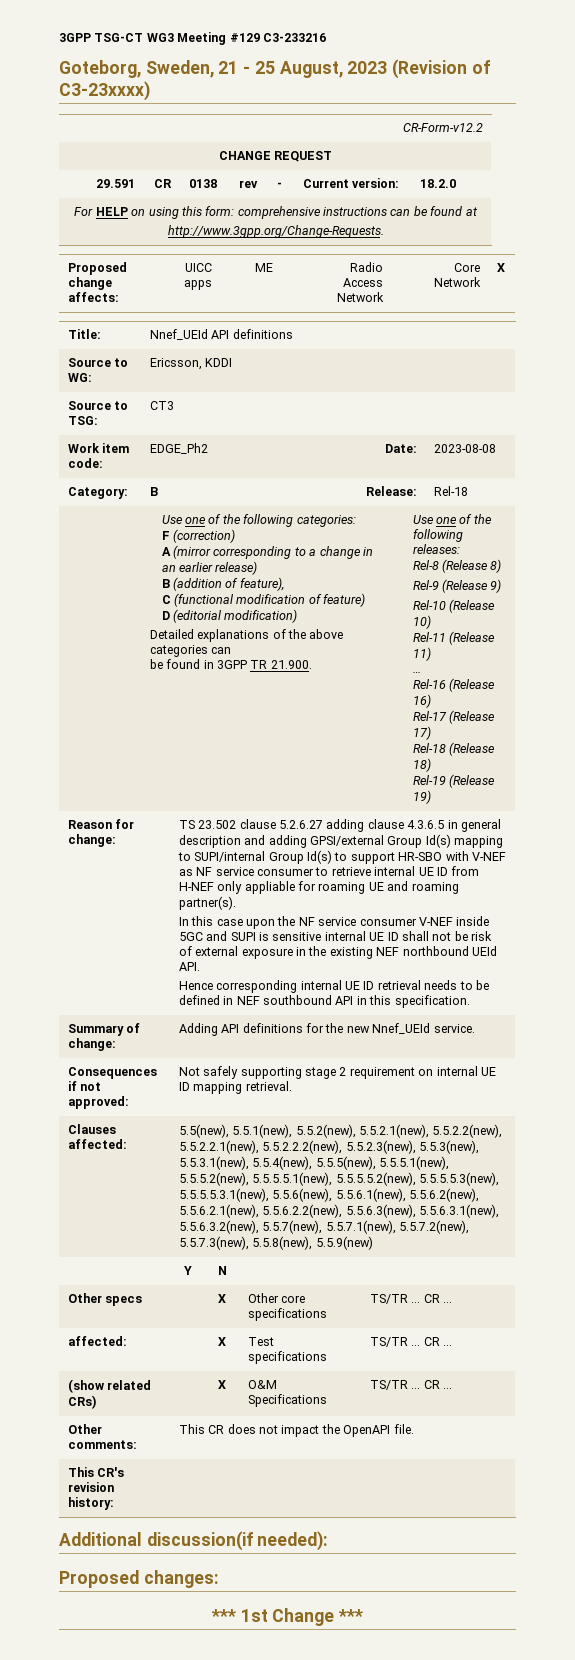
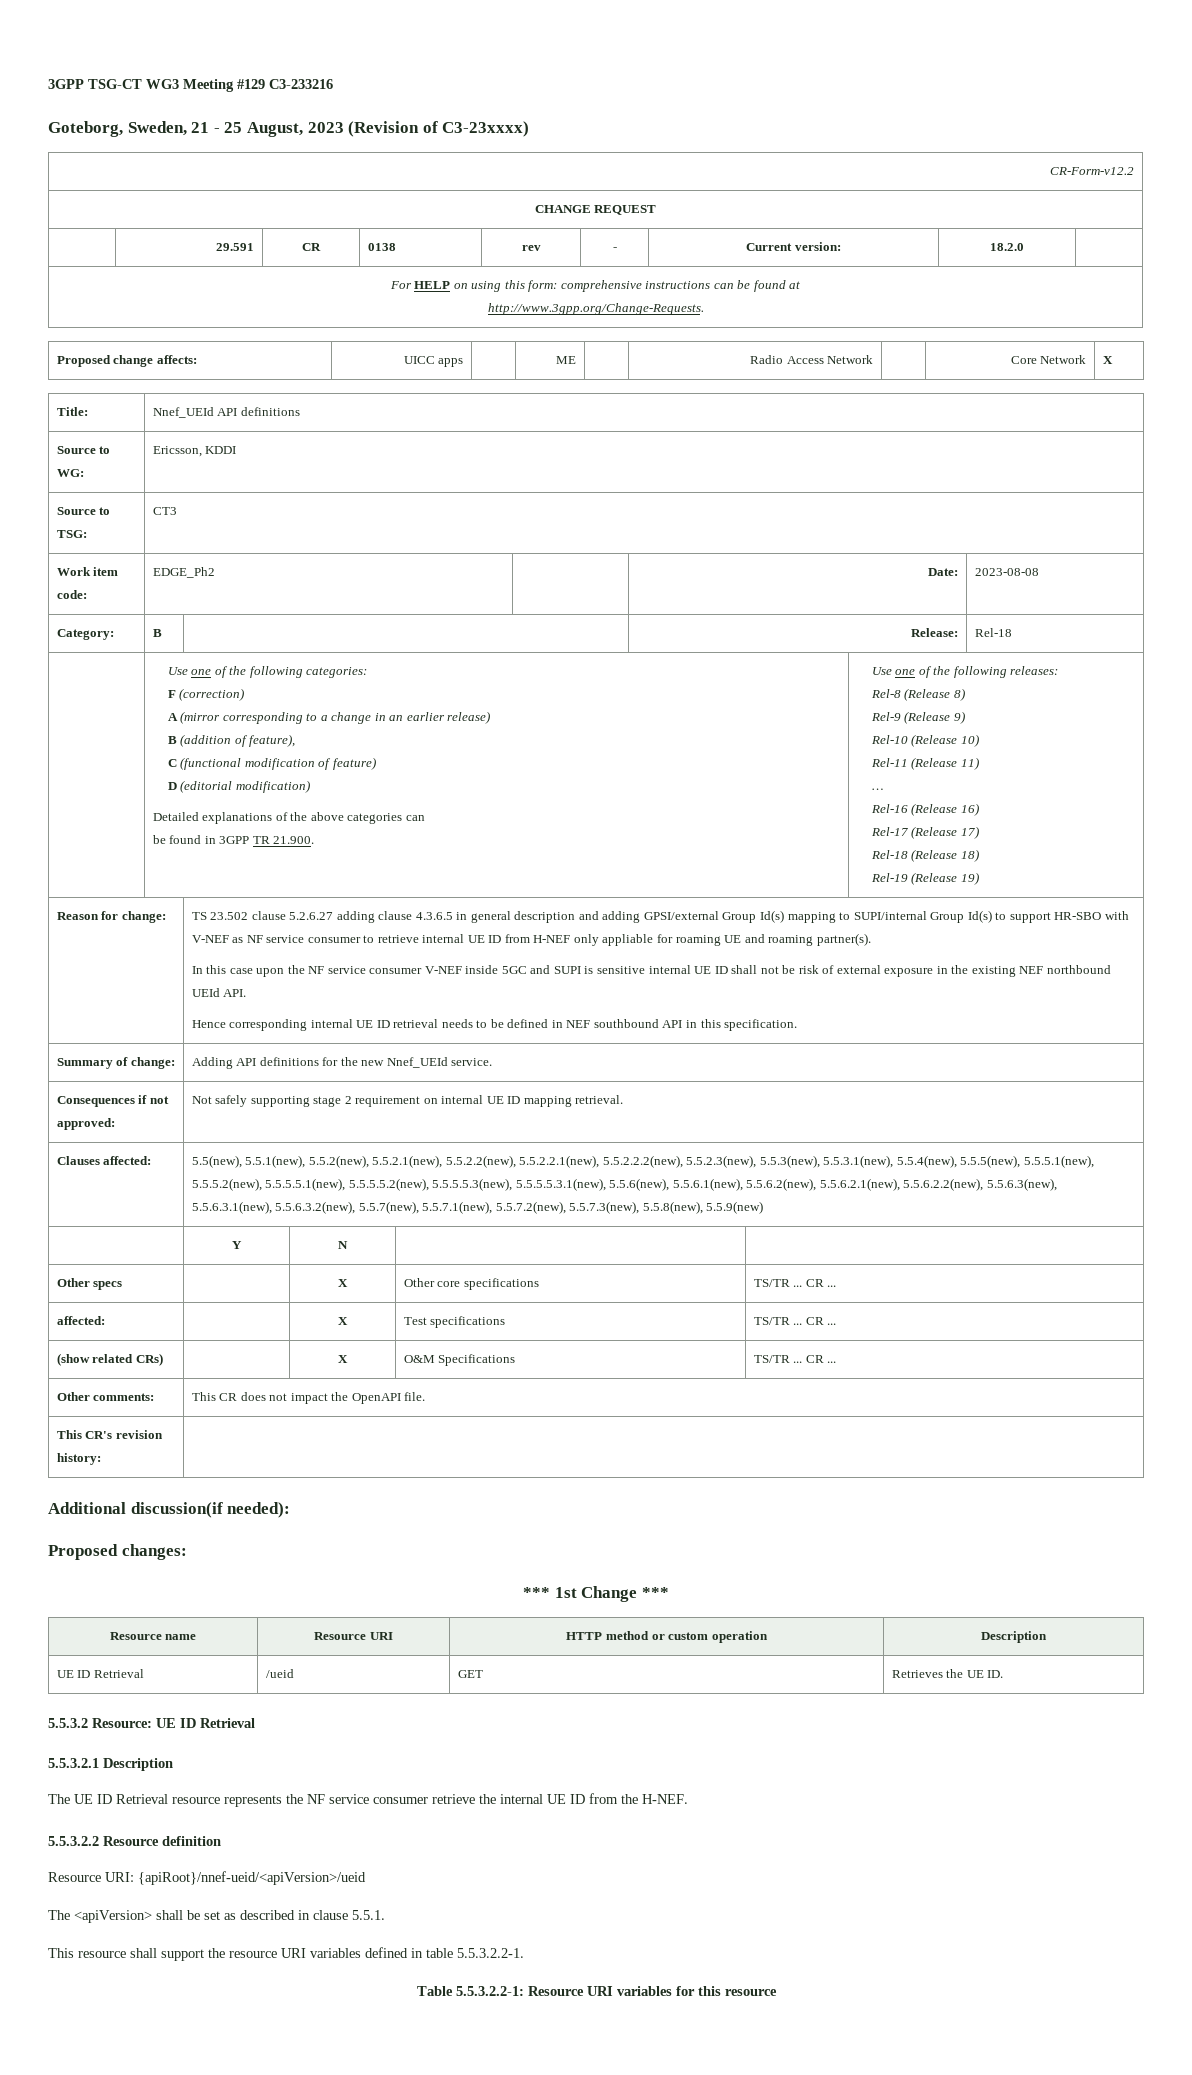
+ Resource name | Resource URI | HTTP method or custom operation | Description
+ UE ID Retrieval | /ueid | GET | Retrieves the UE ID.
+ 5.5.3.2 Resource: UE ID Retrieval
+ 5.5.3.2.1 Description
+ The UE ID Retrieval resource represents the NF service consumer retrieve the internal UE ID from the H-NEF.
+ 5.5.3.2.2 Resource definition
+ Resource URI: {apiRoot}/nnef-ueid/<apiVersion>/ueid
+ The <apiVersion> shall be set as described in clause 5.5.1.
+ This resource shall support the resource URI variables defined in table 5.5.3.2.2-1.
+ Table 5.5.3.2.2-1: Resource URI variables for this resource

